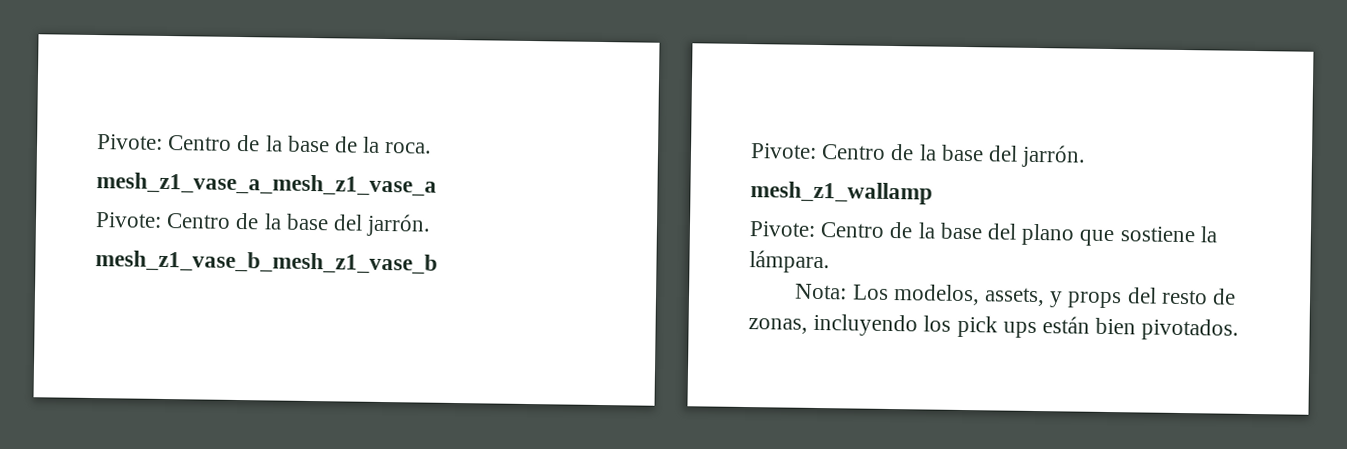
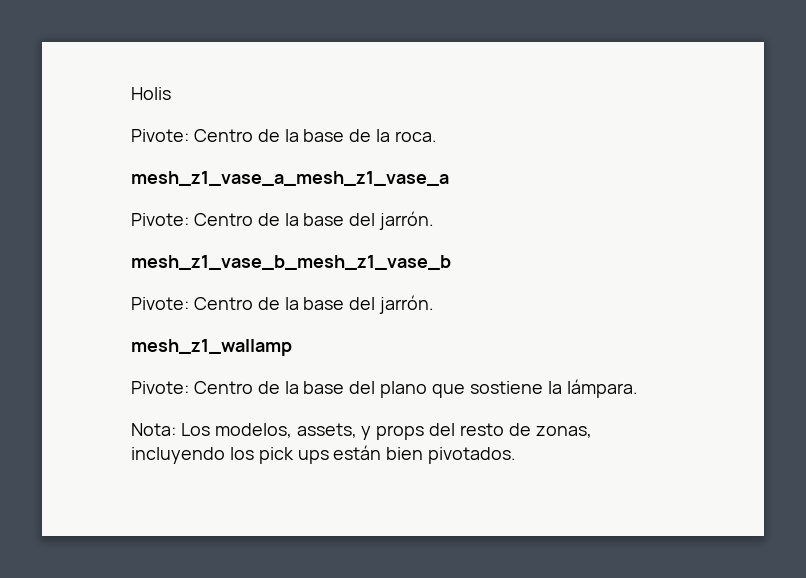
+ Holis

